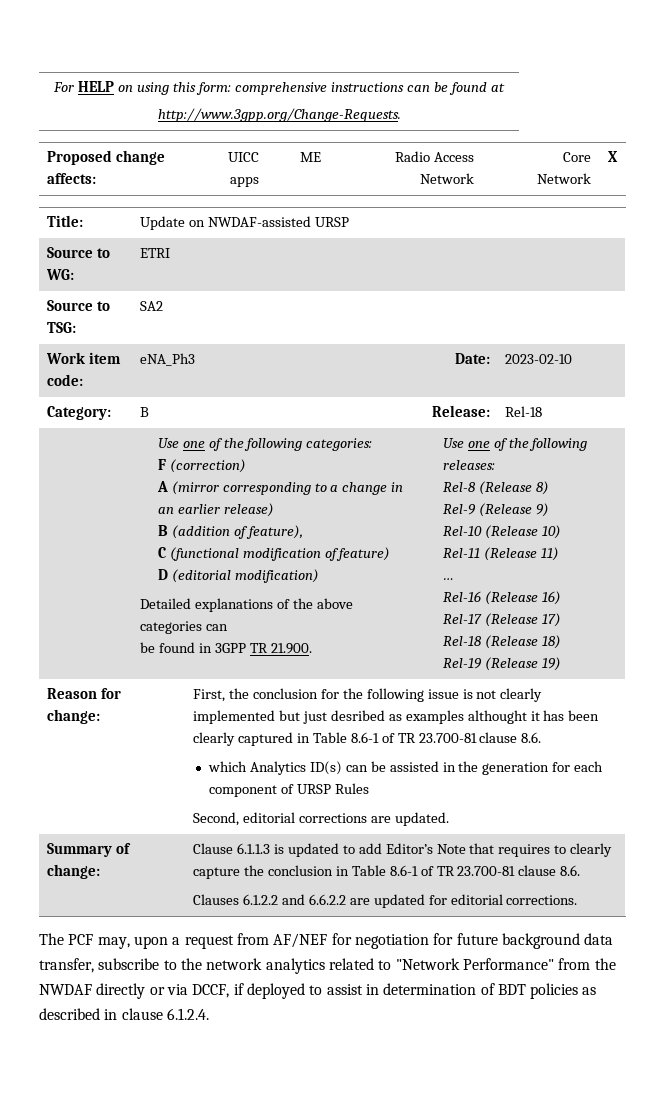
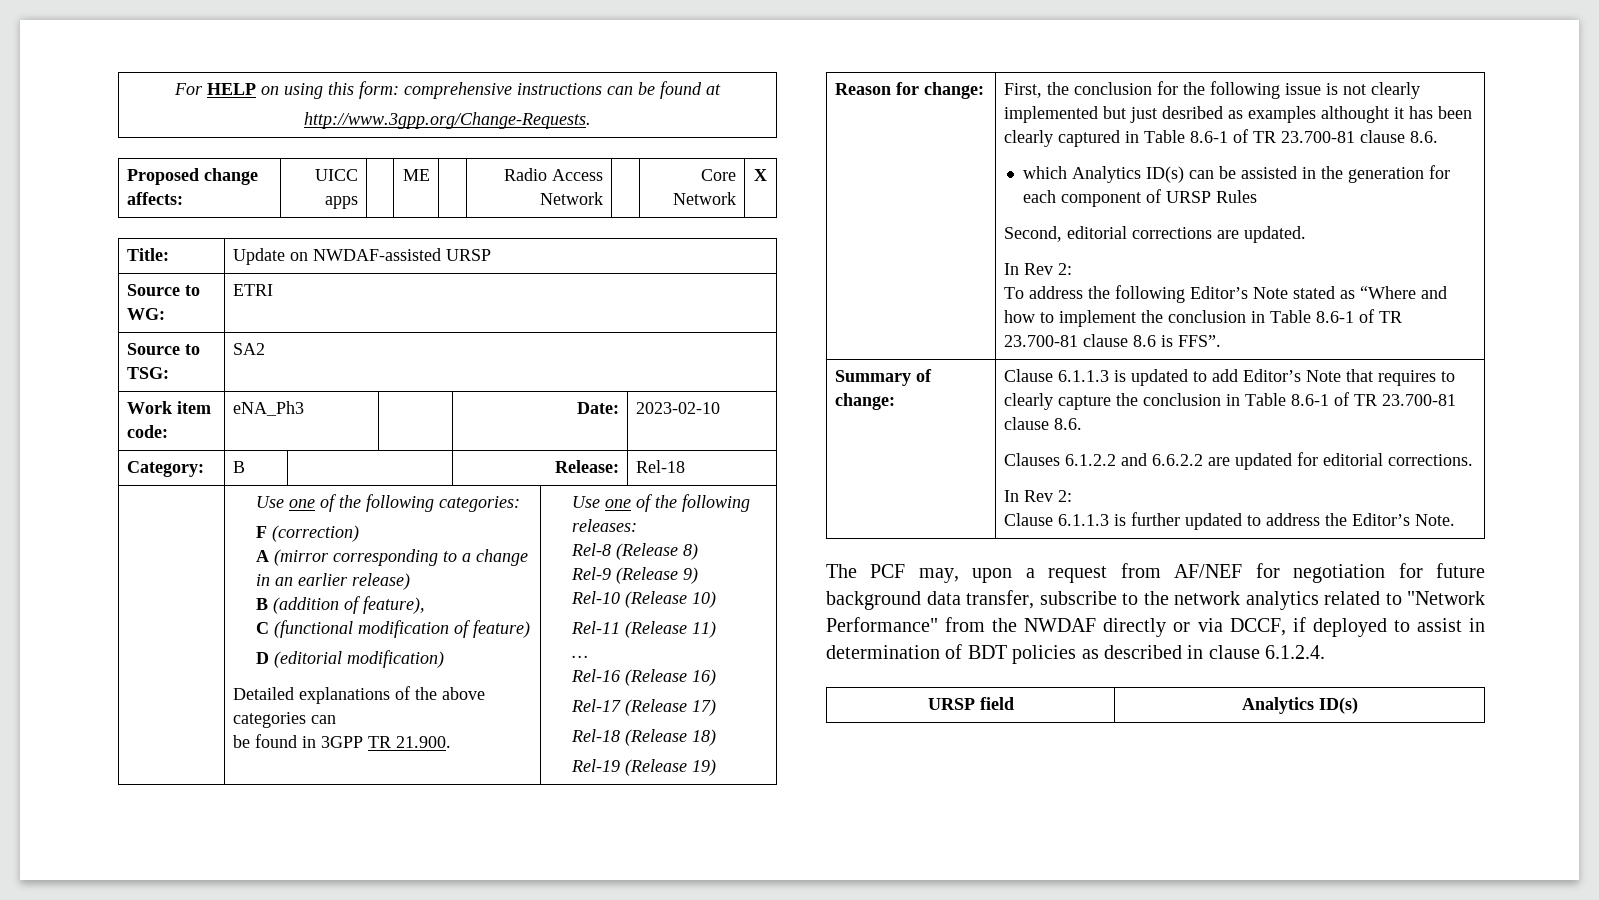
  Second, editorial corrections are updated.
+ In Rev 2:
+ To address the following Editor’s Note stated as “Where and how to implement the conclusion in Table 8.6-1 of TR 23.700-81 clause 8.6 is FFS”.
  Clauses 6.1.2.2 and 6.6.2.2 are updated for editorial corrections.
+ In Rev 2:
+ Clause 6.1.1.3 is further updated to address the Editor’s Note.
+ URSP field | Analytics ID(s)

